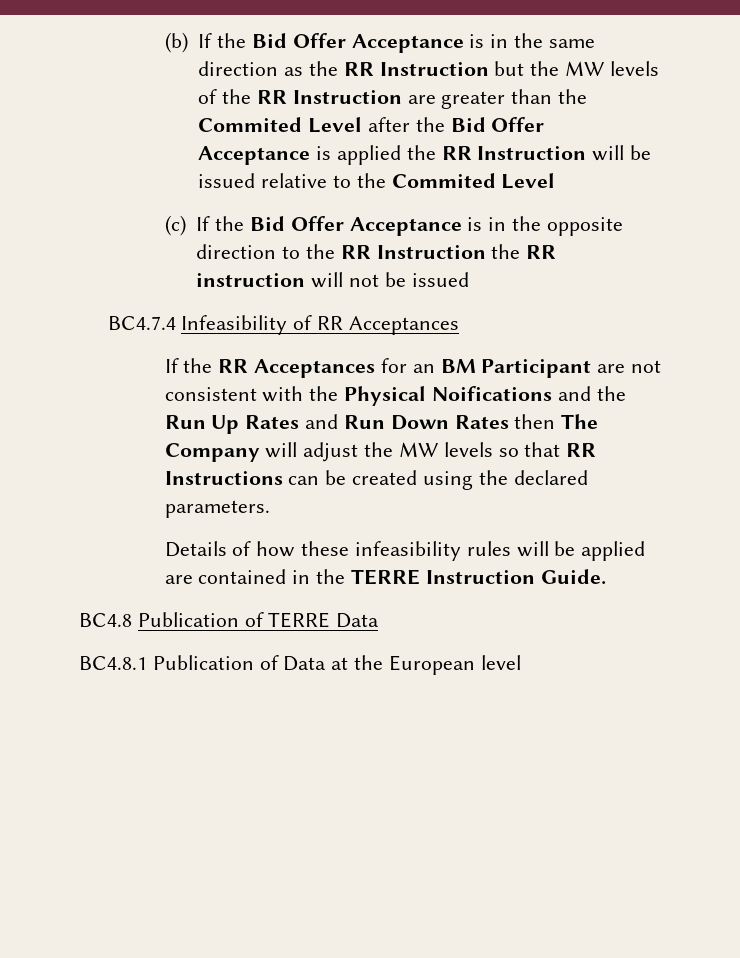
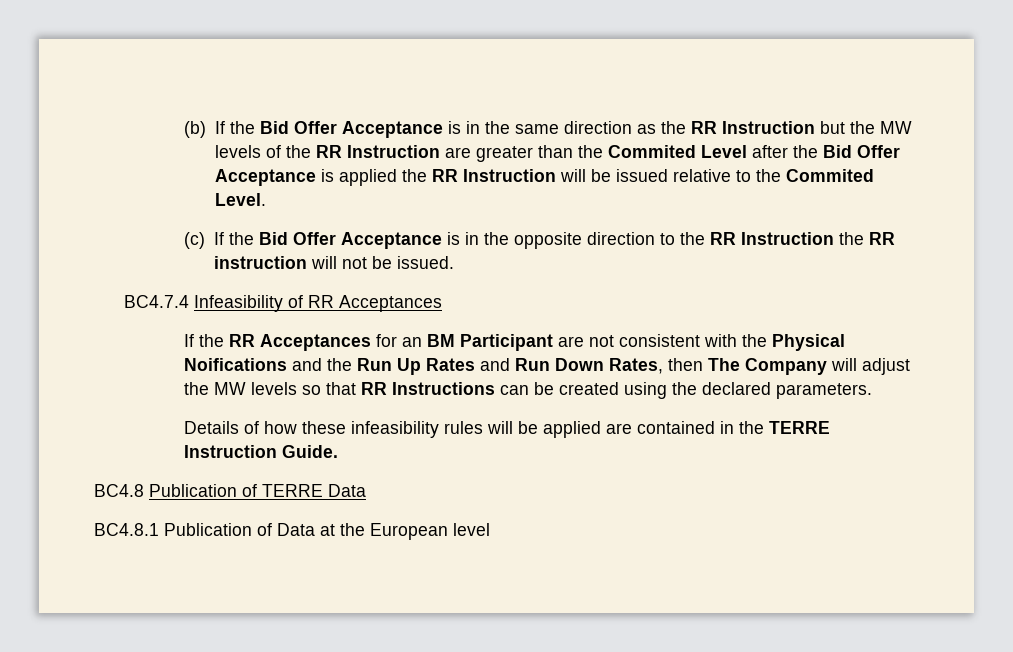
- (b) If the Bid Offer Acceptance is in the same direction as the RR Instruction but the MW levels of the RR Instruction are greater than the Commited Level after the Bid Offer Acceptance is applied the RR Instruction will be issued relative to the Commited Level
+ (b) If the Bid Offer Acceptance is in the same direction as the RR Instruction but the MW levels of the RR Instruction are greater than the Commited Level after the Bid Offer Acceptance is applied the RR Instruction will be issued relative to the Commited Level.
- (c) If the Bid Offer Acceptance is in the opposite direction to the RR Instruction the RR instruction will not be issued
+ (c) If the Bid Offer Acceptance is in the opposite direction to the RR Instruction the RR instruction will not be issued.
- If the RR Acceptances for an BM Participant are not consistent with the Physical Noifications and the Run Up Rates and Run Down Rates then The Company will adjust the MW levels so that RR Instructions can be created using the declared parameters.
+ If the RR Acceptances for an BM Participant are not consistent with the Physical Noifications and the Run Up Rates and Run Down Rates, then The Company will adjust the MW levels so that RR Instructions can be created using the declared parameters.

